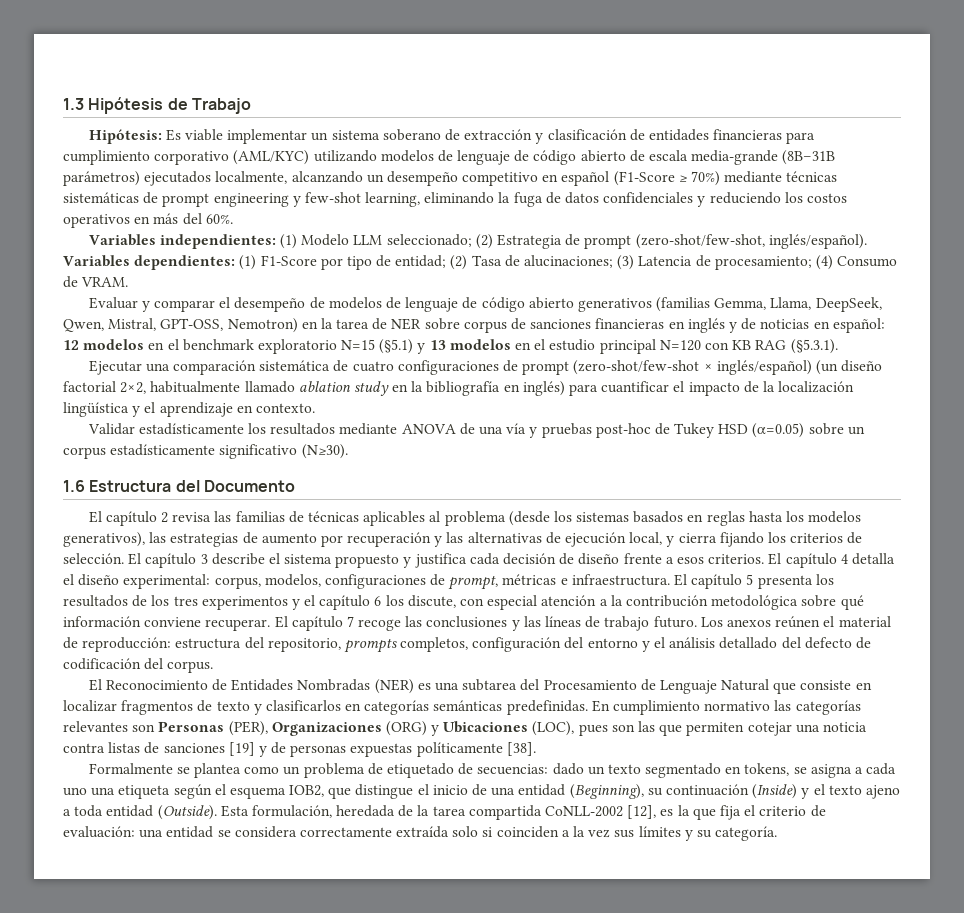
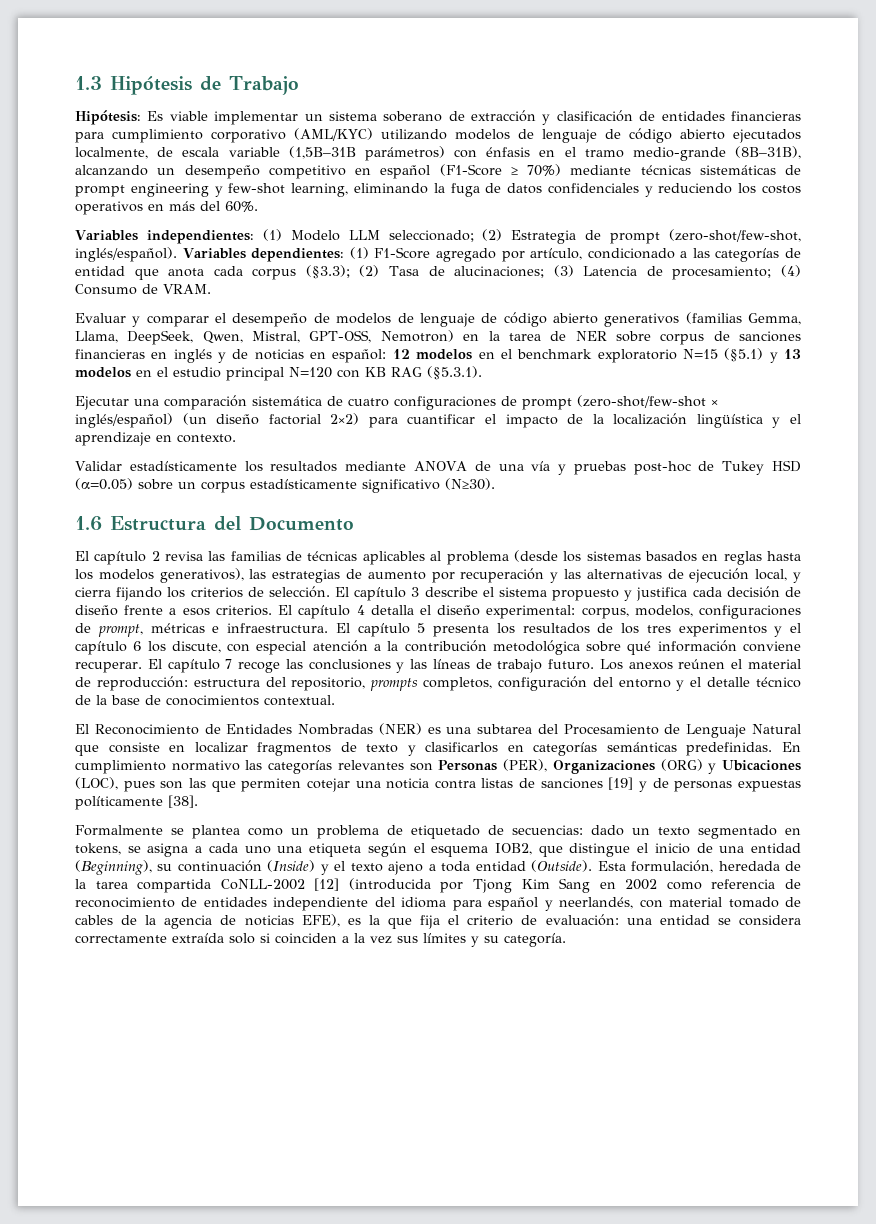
- Hipótesis: Es viable implementar un sistema soberano de extracción y clasificación de entidades financieras para cumplimiento corporativo (AML/KYC) utilizando modelos de lenguaje de código abierto de escala media-grande (8B–31B parámetros) ejecutados localmente, alcanzando un desempeño competitivo en español (F1-Score ≥ 70%) mediante técnicas sistemáticas de prompt engineering y few-shot learning, eliminando la fuga de datos confidenciales y reduciendo los costos operativos en más del 60%.
+ Hipótesis: Es viable implementar un sistema soberano de extracción y clasificación de entidades financieras para cumplimiento corporativo (AML/KYC) utilizando modelos de lenguaje de código abierto ejecutados localmente, de escala variable (1,5B–31B parámetros) con énfasis en el tramo medio-grande (8B–31B), alcanzando un desempeño competitivo en español (F1-Score ≥ 70%) mediante técnicas sistemáticas de prompt engineering y few-shot learning, eliminando la fuga de datos confidenciales y reduciendo los costos operativos en más del 60%.
- Variables dependientes: (1) F1-Score por tipo de entidad; (2) Tasa de alucinaciones; (3) Latencia de procesamiento; (4) Consumo de VRAM.
+ Variables dependientes: (1) F1-Score agregado por artículo, condicionado a las categorías de entidad que anota cada corpus (§3.3); (2) Tasa de alucinaciones; (3) Latencia de procesamiento; (4) Consumo de VRAM.
- Ejecutar una comparación sistemática de cuatro configuraciones de prompt (zero-shot/few-shot × inglés/español) (un diseño factorial 2×2, habitualmente llamado ablation study en la bibliografía en inglés) para cuantificar el impacto de la localización lingüística y el aprendizaje en contexto.
+ Ejecutar una comparación sistemática de cuatro configuraciones de prompt (zero-shot/few-shot × inglés/español) (un diseño factorial 2×2) para cuantificar el impacto de la localización lingüística y el aprendizaje en contexto.
- Los anexos reúnen el material de reproducción: estructura del repositorio, prompts completos, configuración del entorno y el análisis detallado del defecto de codificación del corpus.
+ Los anexos reúnen el material de reproducción: estructura del repositorio, prompts completos, configuración del entorno y el detalle técnico de la base de conocimientos contextual.
- Esta formulación, heredada de la tarea compartida CoNLL-2002 [12], es la que fija el criterio de evaluación: una entidad se considera correctamente extraída solo si coinciden a la vez sus límites y su categoría.
+ Esta formulación, heredada de la tarea compartida CoNLL-2002 [12] (introducida por Tjong Kim Sang en 2002 como referencia de reconocimiento de entidades independiente del idioma para español y neerlandés, con material tomado de cables de la agencia de noticias EFE), es la que fija el criterio de evaluación: una entidad se considera correctamente extraída solo si coinciden a la vez sus límites y su categoría.

